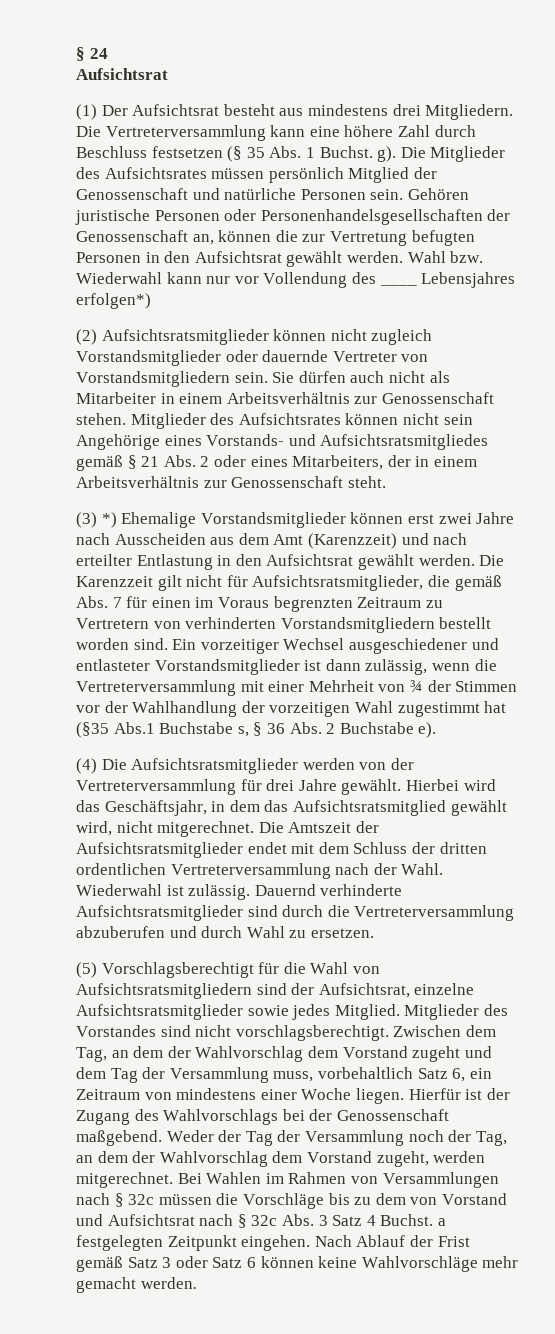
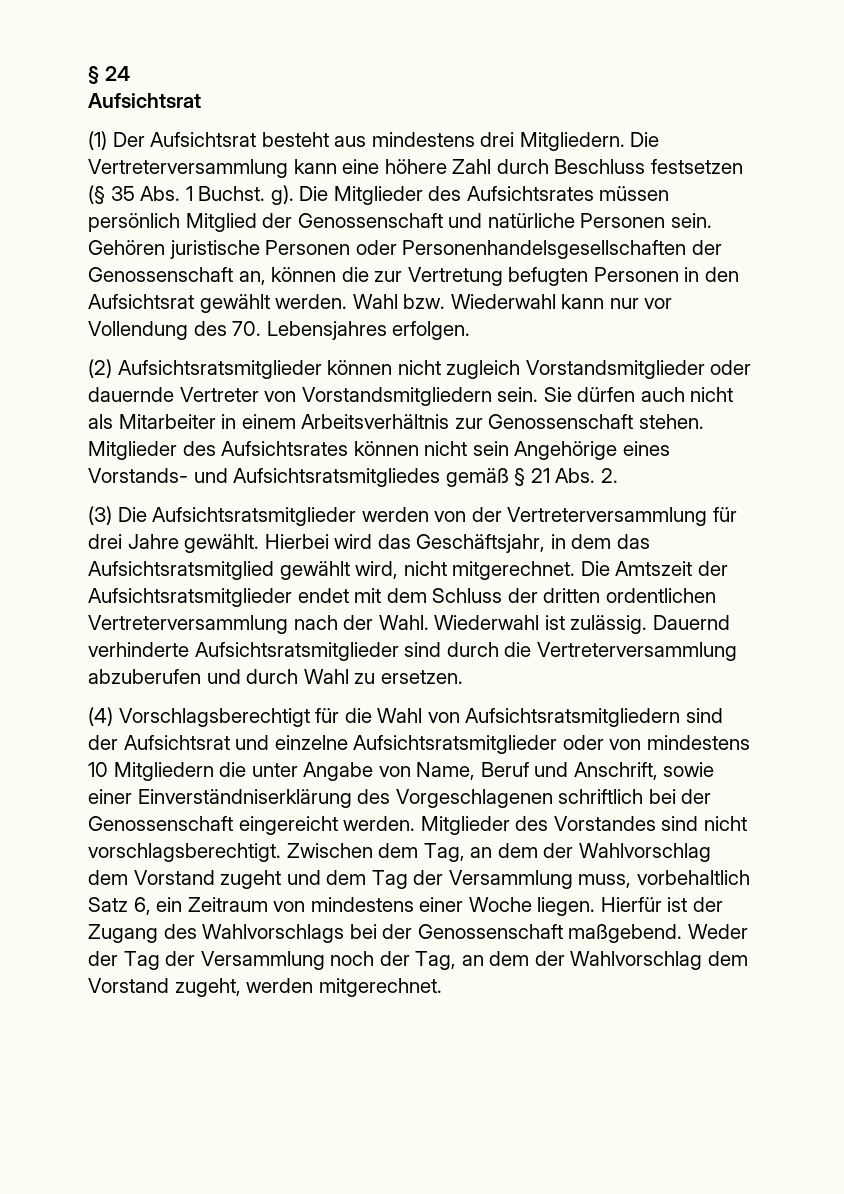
- Wahl bzw. Wiederwahl kann nur vor Vollendung des ____ Lebensjahres erfolgen*)
+ Wahl bzw. Wiederwahl kann nur vor Vollendung des 70. Lebensjahres erfolgen.
- Mitglieder des Aufsichtsrates können nicht sein Angehörige eines Vorstands- und Aufsichtsratsmitgliedes gemäß § 21 Abs. 2 oder eines Mitarbeiters, der in einem Arbeitsverhältnis zur Genossenschaft steht.
- (3) *) Ehemalige Vorstandsmitglieder können erst zwei Jahre nach Ausscheiden aus dem Amt (Karenzzeit) und nach erteilter Entlastung in den Aufsichtsrat gewählt werden. Die Karenzzeit gilt nicht für Aufsichtsratsmitglieder, die gemäß Abs. 7 für einen im Voraus begrenzten Zeitraum zu Vertretern von verhinderten Vorstandsmitgliedern bestellt worden sind. Ein vorzeitiger Wechsel ausgeschiedener und entlasteter Vorstandsmitglieder ist dann zulässig, wenn die Vertreterversammlung mit einer Mehrheit von ¾ der Stimmen vor der Wahlhandlung der vorzeitigen Wahl zugestimmt hat (§35 Abs.1 Buchstabe s, § 36 Abs. 2 Buchstabe e).
- (4) Die Aufsichtsratsmitglieder werden von der Vertreterversammlung für drei Jahre gewählt.
+ Mitglieder des Aufsichtsrates können nicht sein Angehörige eines Vorstands- und Aufsichtsratsmitgliedes gemäß § 21 Abs. 2.
+ (3) Die Aufsichtsratsmitglieder werden von der Vertreterversammlung für drei Jahre gewählt.
- (5) Vorschlagsberechtigt für die Wahl von Aufsichtsratsmitgliedern sind der Aufsichtsrat, einzelne Aufsichtsratsmitglieder sowie jedes Mitglied.
+ (4) Vorschlagsberechtigt für die Wahl von Aufsichtsratsmitgliedern sind der Aufsichtsrat und einzelne Aufsichtsratsmitglieder oder von mindestens 10 Mitgliedern die unter Angabe von Name, Beruf und Anschrift, sowie einer Einverständniserklärung des Vorgeschlagenen schriftlich bei der Genossenschaft eingereicht werden.
- Bei Wahlen im Rahmen von Versammlungen nach § 32c müssen die Vorschläge bis zu dem von Vorstand und Aufsichtsrat nach § 32c Abs. 3 Satz 4 Buchst. a festgelegten Zeitpunkt eingehen. Nach Ablauf der Frist gemäß Satz 3 oder Satz 6 können keine Wahlvorschläge mehr gemacht werden.

